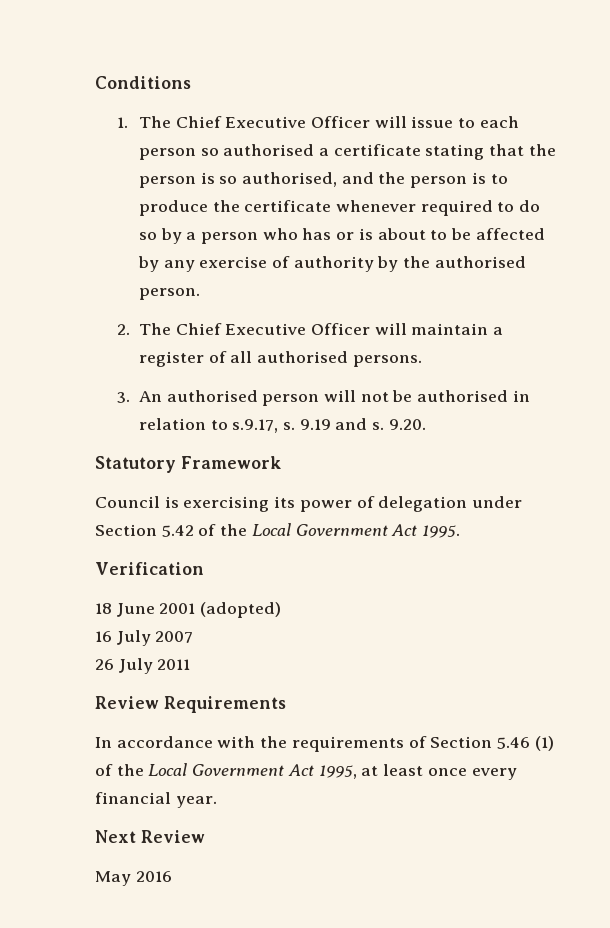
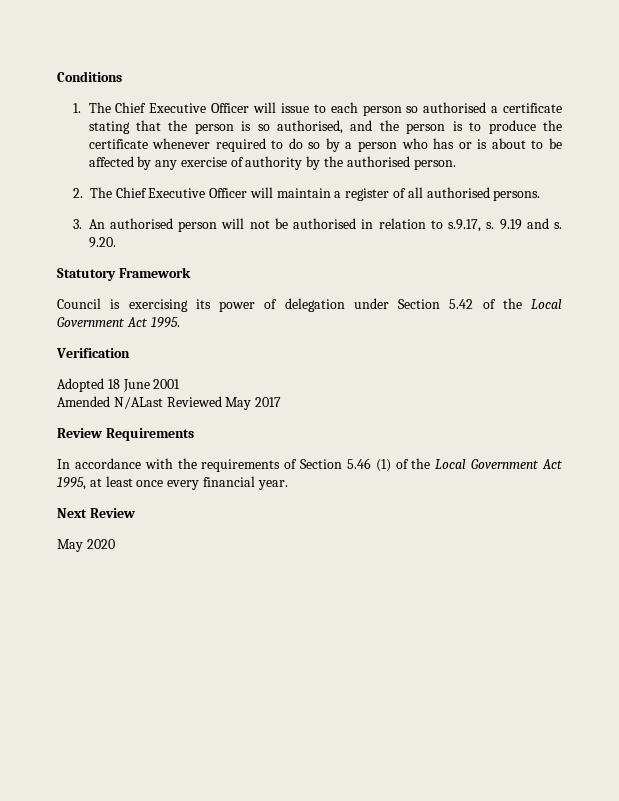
- 18 June 2001 (adopted)
- 16 July 2007
- 26 July 2011
+ Adopted 18 June 2001
+ Amended N/ALast Reviewed May 2017
- May 2016
+ May 2020

